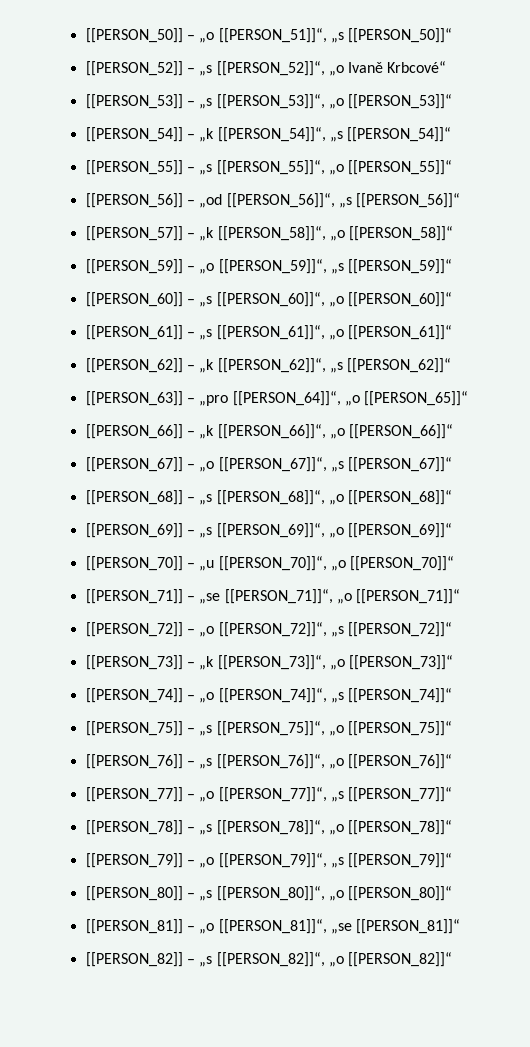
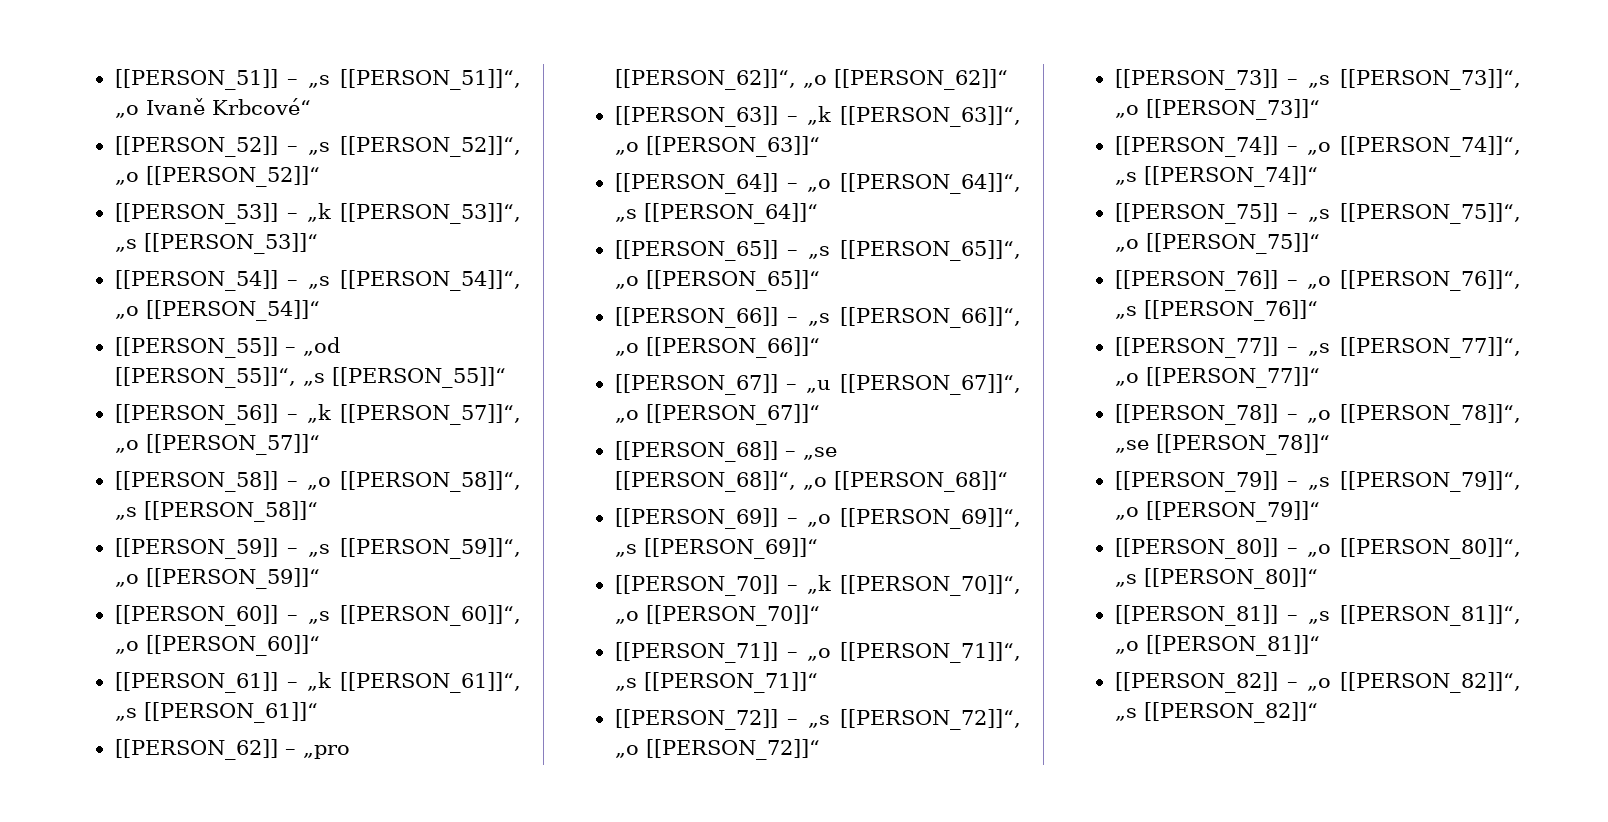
- [[PERSON_50]] – „o [[PERSON_51]]“, „s [[PERSON_50]]“
+ [[PERSON_51]] – „s [[PERSON_51]]“, „o Ivaně Krbcové“
- [[PERSON_52]] – „s [[PERSON_52]]“, „o Ivaně Krbcové“
+ [[PERSON_52]] – „s [[PERSON_52]]“, „o [[PERSON_52]]“
- [[PERSON_53]] – „s [[PERSON_53]]“, „o [[PERSON_53]]“
+ [[PERSON_53]] – „k [[PERSON_53]]“, „s [[PERSON_53]]“
- [[PERSON_54]] – „k [[PERSON_54]]“, „s [[PERSON_54]]“
+ [[PERSON_54]] – „s [[PERSON_54]]“, „o [[PERSON_54]]“
- [[PERSON_55]] – „s [[PERSON_55]]“, „o [[PERSON_55]]“
+ [[PERSON_55]] – „od [[PERSON_55]]“, „s [[PERSON_55]]“
- [[PERSON_56]] – „od [[PERSON_56]]“, „s [[PERSON_56]]“
- [[PERSON_57]] – „k [[PERSON_58]]“, „o [[PERSON_58]]“
+ [[PERSON_56]] – „k [[PERSON_57]]“, „o [[PERSON_57]]“
+ [[PERSON_58]] – „o [[PERSON_58]]“, „s [[PERSON_58]]“
- [[PERSON_59]] – „o [[PERSON_59]]“, „s [[PERSON_59]]“
+ [[PERSON_59]] – „s [[PERSON_59]]“, „o [[PERSON_59]]“
- [[PERSON_61]] – „s [[PERSON_61]]“, „o [[PERSON_61]]“
+ [[PERSON_61]] – „k [[PERSON_61]]“, „s [[PERSON_61]]“
- [[PERSON_62]] – „k [[PERSON_62]]“, „s [[PERSON_62]]“
+ [[PERSON_62]] – „pro [[PERSON_62]]“, „o [[PERSON_62]]“
- [[PERSON_63]] – „pro [[PERSON_64]]“, „o [[PERSON_65]]“
+ [[PERSON_63]] – „k [[PERSON_63]]“, „o [[PERSON_63]]“
+ [[PERSON_64]] – „o [[PERSON_64]]“, „s [[PERSON_64]]“
+ [[PERSON_65]] – „s [[PERSON_65]]“, „o [[PERSON_65]]“
- [[PERSON_66]] – „k [[PERSON_66]]“, „o [[PERSON_66]]“
+ [[PERSON_66]] – „s [[PERSON_66]]“, „o [[PERSON_66]]“
- [[PERSON_67]] – „o [[PERSON_67]]“, „s [[PERSON_67]]“
+ [[PERSON_67]] – „u [[PERSON_67]]“, „o [[PERSON_67]]“
- [[PERSON_68]] – „s [[PERSON_68]]“, „o [[PERSON_68]]“
+ [[PERSON_68]] – „se [[PERSON_68]]“, „o [[PERSON_68]]“
- [[PERSON_69]] – „s [[PERSON_69]]“, „o [[PERSON_69]]“
+ [[PERSON_69]] – „o [[PERSON_69]]“, „s [[PERSON_69]]“
- [[PERSON_70]] – „u [[PERSON_70]]“, „o [[PERSON_70]]“
+ [[PERSON_70]] – „k [[PERSON_70]]“, „o [[PERSON_70]]“
- [[PERSON_71]] – „se [[PERSON_71]]“, „o [[PERSON_71]]“
+ [[PERSON_71]] – „o [[PERSON_71]]“, „s [[PERSON_71]]“
- [[PERSON_72]] – „o [[PERSON_72]]“, „s [[PERSON_72]]“
+ [[PERSON_72]] – „s [[PERSON_72]]“, „o [[PERSON_72]]“
- [[PERSON_73]] – „k [[PERSON_73]]“, „o [[PERSON_73]]“
+ [[PERSON_73]] – „s [[PERSON_73]]“, „o [[PERSON_73]]“
- [[PERSON_76]] – „s [[PERSON_76]]“, „o [[PERSON_76]]“
+ [[PERSON_76]] – „o [[PERSON_76]]“, „s [[PERSON_76]]“
- [[PERSON_77]] – „o [[PERSON_77]]“, „s [[PERSON_77]]“
+ [[PERSON_77]] – „s [[PERSON_77]]“, „o [[PERSON_77]]“
- [[PERSON_78]] – „s [[PERSON_78]]“, „o [[PERSON_78]]“
+ [[PERSON_78]] – „o [[PERSON_78]]“, „se [[PERSON_78]]“
- [[PERSON_79]] – „o [[PERSON_79]]“, „s [[PERSON_79]]“
+ [[PERSON_79]] – „s [[PERSON_79]]“, „o [[PERSON_79]]“
- [[PERSON_80]] – „s [[PERSON_80]]“, „o [[PERSON_80]]“
+ [[PERSON_80]] – „o [[PERSON_80]]“, „s [[PERSON_80]]“
- [[PERSON_81]] – „o [[PERSON_81]]“, „se [[PERSON_81]]“
+ [[PERSON_81]] – „s [[PERSON_81]]“, „o [[PERSON_81]]“
- [[PERSON_82]] – „s [[PERSON_82]]“, „o [[PERSON_82]]“
+ [[PERSON_82]] – „o [[PERSON_82]]“, „s [[PERSON_82]]“

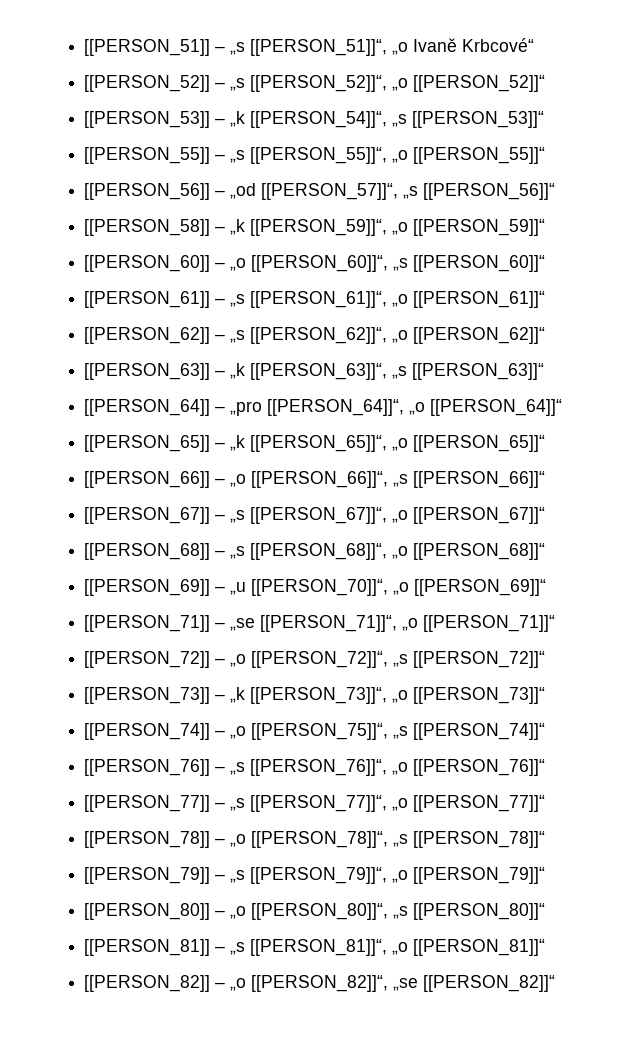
- [[PERSON_53]] – „k [[PERSON_53]]“, „s [[PERSON_53]]“
+ [[PERSON_53]] – „k [[PERSON_54]]“, „s [[PERSON_53]]“
- [[PERSON_54]] – „s [[PERSON_54]]“, „o [[PERSON_54]]“
- [[PERSON_55]] – „od [[PERSON_55]]“, „s [[PERSON_55]]“
- [[PERSON_56]] – „k [[PERSON_57]]“, „o [[PERSON_57]]“
- [[PERSON_58]] – „o [[PERSON_58]]“, „s [[PERSON_58]]“
- [[PERSON_59]] – „s [[PERSON_59]]“, „o [[PERSON_59]]“
+ [[PERSON_55]] – „s [[PERSON_55]]“, „o [[PERSON_55]]“
+ [[PERSON_56]] – „od [[PERSON_57]]“, „s [[PERSON_56]]“
+ [[PERSON_58]] – „k [[PERSON_59]]“, „o [[PERSON_59]]“
- [[PERSON_60]] – „s [[PERSON_60]]“, „o [[PERSON_60]]“
+ [[PERSON_60]] – „o [[PERSON_60]]“, „s [[PERSON_60]]“
- [[PERSON_61]] – „k [[PERSON_61]]“, „s [[PERSON_61]]“
+ [[PERSON_61]] – „s [[PERSON_61]]“, „o [[PERSON_61]]“
- [[PERSON_62]] – „pro [[PERSON_62]]“, „o [[PERSON_62]]“
+ [[PERSON_62]] – „s [[PERSON_62]]“, „o [[PERSON_62]]“
- [[PERSON_63]] – „k [[PERSON_63]]“, „o [[PERSON_63]]“
+ [[PERSON_63]] – „k [[PERSON_63]]“, „s [[PERSON_63]]“
- [[PERSON_64]] – „o [[PERSON_64]]“, „s [[PERSON_64]]“
+ [[PERSON_64]] – „pro [[PERSON_64]]“, „o [[PERSON_64]]“
- [[PERSON_65]] – „s [[PERSON_65]]“, „o [[PERSON_65]]“
+ [[PERSON_65]] – „k [[PERSON_65]]“, „o [[PERSON_65]]“
- [[PERSON_66]] – „s [[PERSON_66]]“, „o [[PERSON_66]]“
+ [[PERSON_66]] – „o [[PERSON_66]]“, „s [[PERSON_66]]“
- [[PERSON_67]] – „u [[PERSON_67]]“, „o [[PERSON_67]]“
+ [[PERSON_67]] – „s [[PERSON_67]]“, „o [[PERSON_67]]“
- [[PERSON_68]] – „se [[PERSON_68]]“, „o [[PERSON_68]]“
+ [[PERSON_68]] – „s [[PERSON_68]]“, „o [[PERSON_68]]“
- [[PERSON_69]] – „o [[PERSON_69]]“, „s [[PERSON_69]]“
- [[PERSON_70]] – „k [[PERSON_70]]“, „o [[PERSON_70]]“
+ [[PERSON_69]] – „u [[PERSON_70]]“, „o [[PERSON_69]]“
- [[PERSON_71]] – „o [[PERSON_71]]“, „s [[PERSON_71]]“
+ [[PERSON_71]] – „se [[PERSON_71]]“, „o [[PERSON_71]]“
- [[PERSON_72]] – „s [[PERSON_72]]“, „o [[PERSON_72]]“
+ [[PERSON_72]] – „o [[PERSON_72]]“, „s [[PERSON_72]]“
- [[PERSON_73]] – „s [[PERSON_73]]“, „o [[PERSON_73]]“
+ [[PERSON_73]] – „k [[PERSON_73]]“, „o [[PERSON_73]]“
- [[PERSON_74]] – „o [[PERSON_74]]“, „s [[PERSON_74]]“
+ [[PERSON_74]] – „o [[PERSON_75]]“, „s [[PERSON_74]]“
- [[PERSON_75]] – „s [[PERSON_75]]“, „o [[PERSON_75]]“
- [[PERSON_76]] – „o [[PERSON_76]]“, „s [[PERSON_76]]“
+ [[PERSON_76]] – „s [[PERSON_76]]“, „o [[PERSON_76]]“
- [[PERSON_78]] – „o [[PERSON_78]]“, „se [[PERSON_78]]“
+ [[PERSON_78]] – „o [[PERSON_78]]“, „s [[PERSON_78]]“
- [[PERSON_82]] – „o [[PERSON_82]]“, „s [[PERSON_82]]“
+ [[PERSON_82]] – „o [[PERSON_82]]“, „se [[PERSON_82]]“

